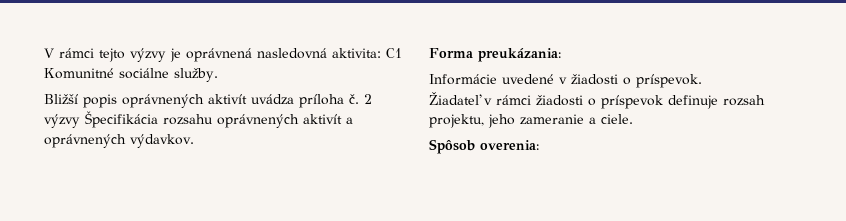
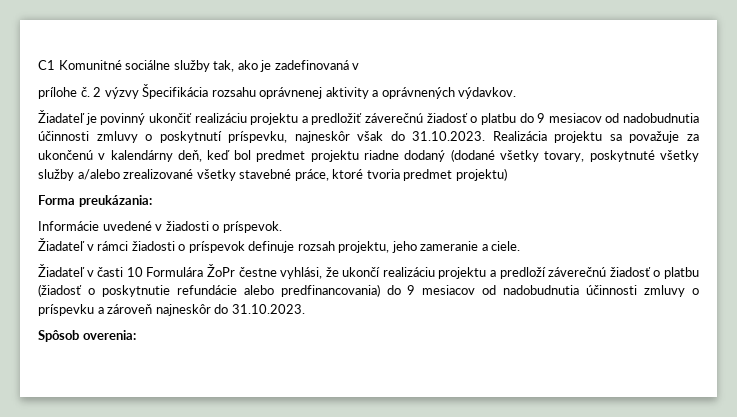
- V rámci tejto výzvy je oprávnená nasledovná aktivita: C1 Komunitné sociálne služby.
- Bližší popis oprávnených aktivít uvádza príloha č.
+ C1 Komunitné sociálne služby tak, ako je zadefinovaná v
+ prílohe č.
- 2 výzvy Špecifikácia rozsahu oprávnených aktivít a oprávnených výdavkov.
+ 2 výzvy Špecifikácia rozsahu oprávnenej aktivity a oprávnených výdavkov.
+ Žiadateľ je povinný ukončiť realizáciu projektu a predložiť záverečnú žiadosť o platbu do 9 mesiacov od nadobudnutia účinnosti zmluvy o poskytnutí príspevku, najneskôr však do 31.10.2023. Realizácia projektu sa považuje za ukončenú v kalendárny deň, keď bol predmet projektu riadne dodaný (dodané všetky tovary, poskytnuté všetky služby a/alebo zrealizované všetky stavebné práce, ktoré tvoria predmet projektu)
+ Žiadateľ v časti 10 Formulára ŽoPr čestne vyhlási, že ukončí realizáciu projektu a predloží záverečnú žiadosť o platbu (žiadosť o poskytnutie refundácie alebo predfinancovania) do 9 mesiacov od nadobudnutia účinnosti zmluvy o príspevku a zároveň najneskôr do 31.10.2023.

